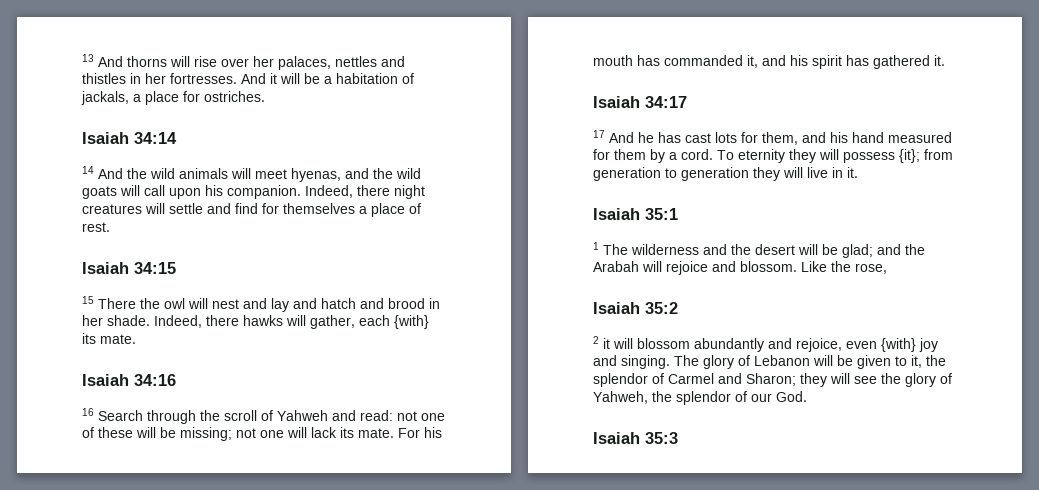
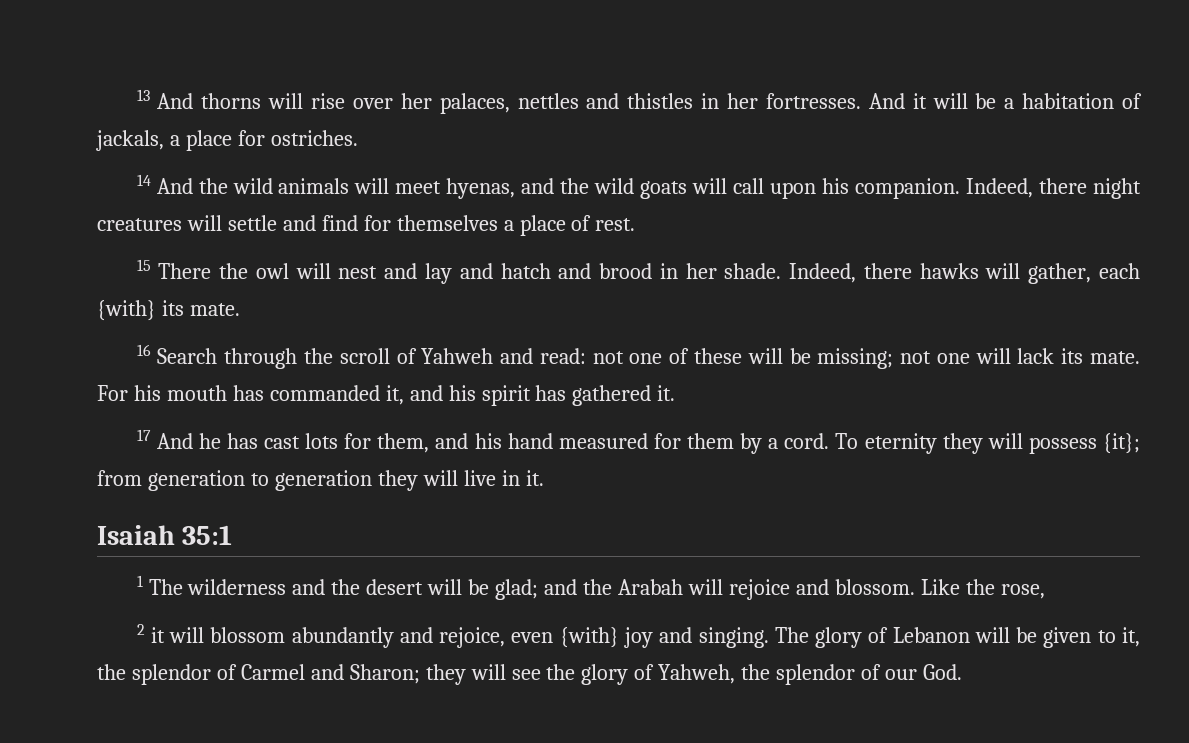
- Isaiah 34:14
- Isaiah 34:15
- Isaiah 34:16
- Isaiah 34:17
- Isaiah 35:2
- Isaiah 35:3

